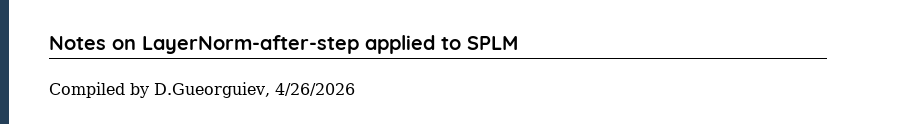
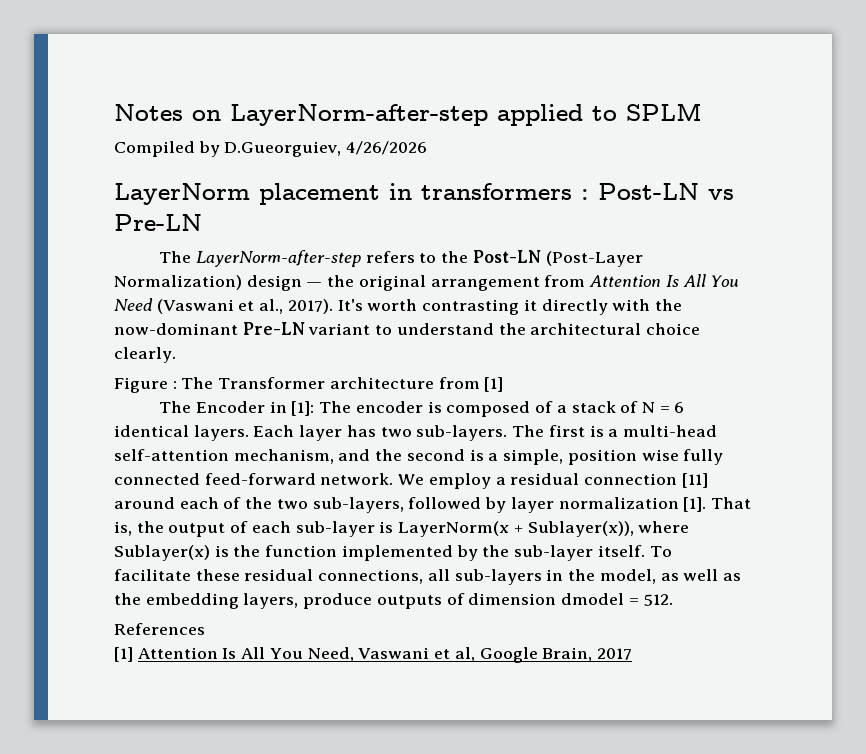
+ LayerNorm placement in transformers : Post-LN vs Pre-LN
+ The LayerNorm-after-step refers to the Post-LN (Post-Layer Normalization) design — the original arrangement from Attention Is All You Need (Vaswani et al., 2017). It's worth contrasting it directly with the now-dominant Pre-LN variant to understand the architectural choice clearly.
+ Figure : The Transformer architecture from [1]
+ The Encoder in [1]: The encoder is composed of a stack of N = 6 identical layers. Each layer has two sub-layers. The first is a multi-head self-attention mechanism, and the second is a simple, position wise fully connected feed-forward network. We employ a residual connection [11] around each of the two sub-layers, followed by layer normalization [1]. That is, the output of each sub-layer is LayerNorm(x + Sublayer(x)), where Sublayer(x) is the function implemented by the sub-layer itself. To facilitate these residual connections, all sub-layers in the model, as well as the embedding layers, produce outputs of dimension dmodel = 512.
+ References
+ [1] Attention Is All You Need, Vaswani et al, Google Brain, 2017

